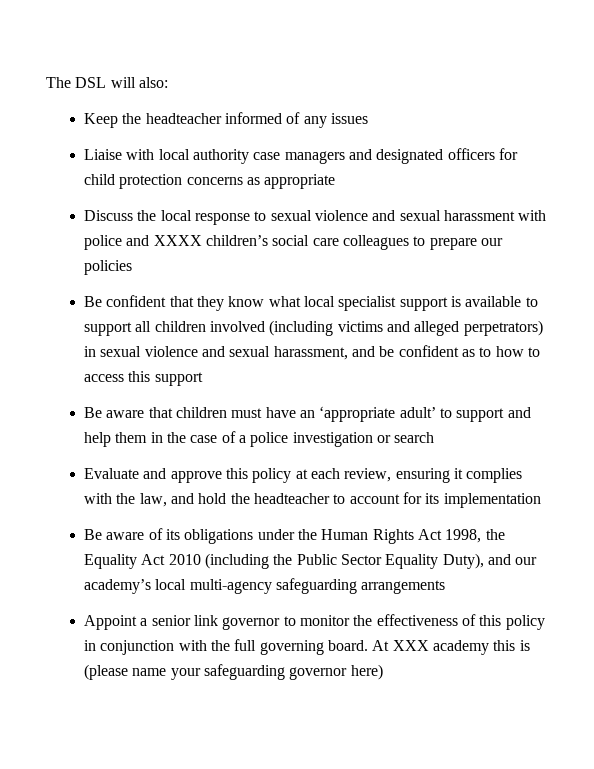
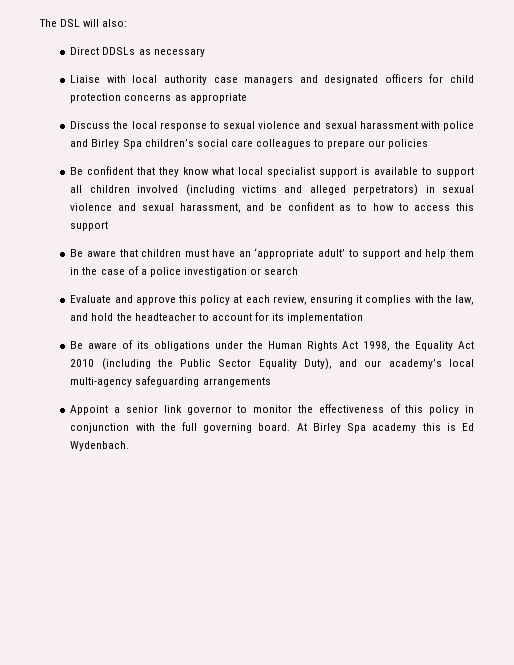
- Keep the headteacher informed of any issues
+ Direct DDSLs as necessary
- Discuss the local response to sexual violence and sexual harassment with police and XXXX children’s social care colleagues to prepare our policies
+ Discuss the local response to sexual violence and sexual harassment with police and Birley Spa children’s social care colleagues to prepare our policies
- At XXX academy this is (please name your safeguarding governor here)
+ At Birley Spa academy this is Ed Wydenbach.

